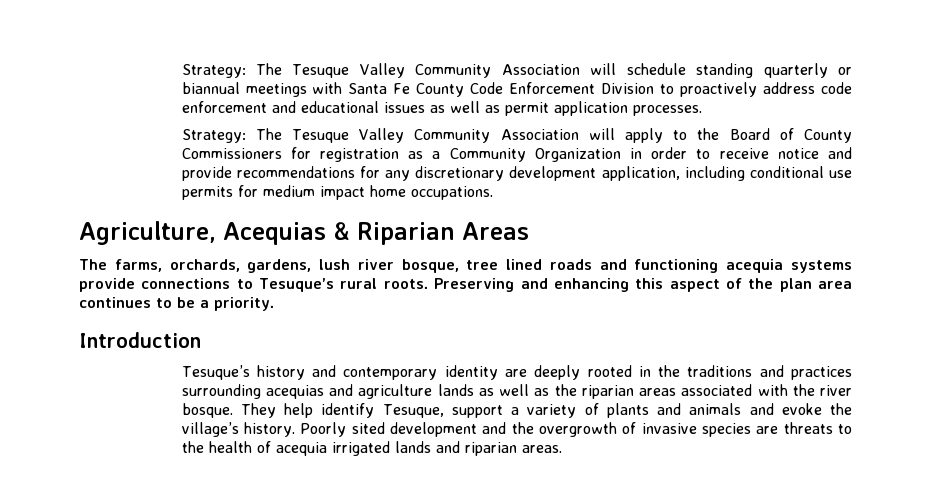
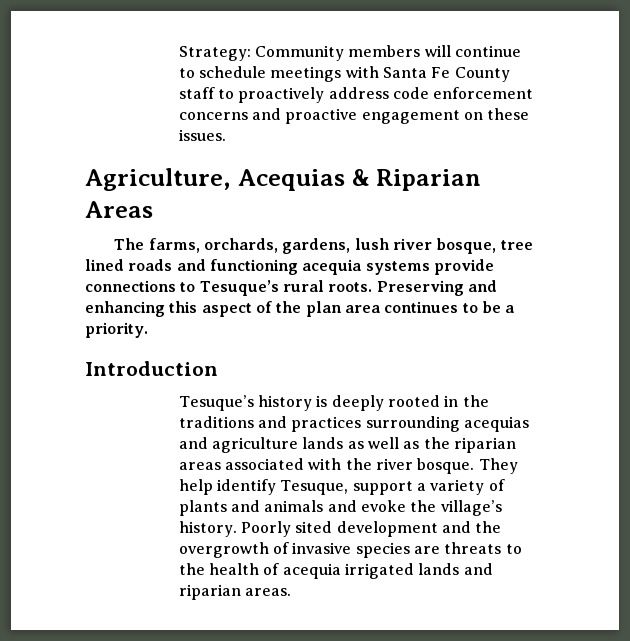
- Strategy: The Tesuque Valley Community Association will schedule standing quarterly or biannual meetings with Santa Fe County Code Enforcement Division to proactively address code enforcement and educational issues as well as permit application processes.
- Strategy: The Tesuque Valley Community Association will apply to the Board of County Commissioners for registration as a Community Organization in order to receive notice and provide recommendations for any discretionary development application, including conditional use permits for medium impact home occupations.
+ Strategy: Community members will continue to schedule meetings with Santa Fe County staff to proactively address code enforcement concerns and proactive engagement on these issues.
- Tesuque’s history and contemporary identity are deeply rooted in the traditions and practices surrounding acequias and agriculture lands as well as the riparian areas associated with the river bosque.
+ Tesuque’s history is deeply rooted in the traditions and practices surrounding acequias and agriculture lands as well as the riparian areas associated with the river bosque.

